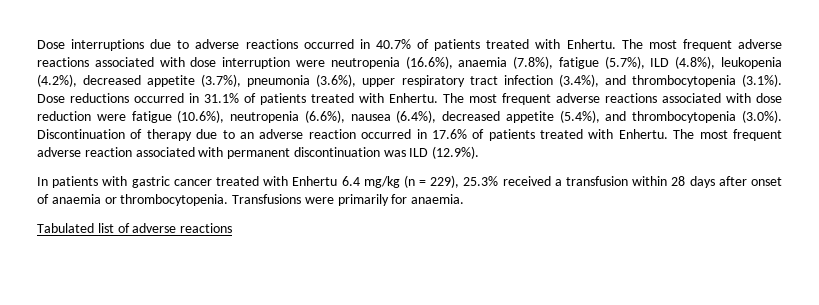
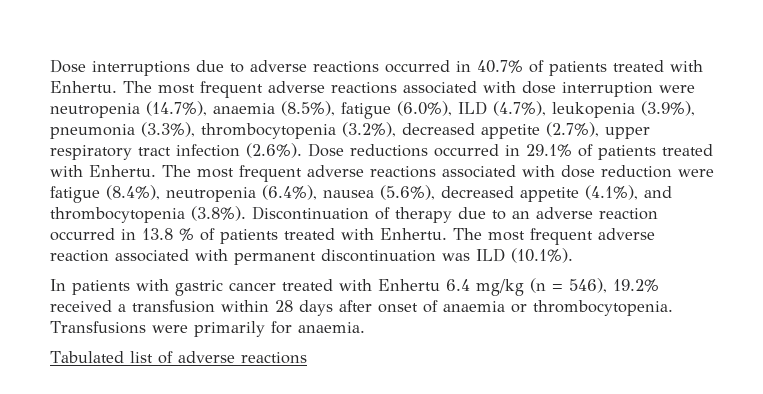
- The most frequent adverse reactions associated with dose interruption were neutropenia (16.6%), anaemia (7.8%), fatigue (5.7%), ILD (4.8%), leukopenia (4.2%), decreased appetite (3.7%), pneumonia (3.6%), upper respiratory tract infection (3.4%), and thrombocytopenia (3.1%). Dose reductions occurred in 31.1% of patients treated with Enhertu.
+ The most frequent adverse reactions associated with dose interruption were neutropenia (14.7%), anaemia (8.5%), fatigue (6.0%), ILD (4.7%), leukopenia (3.9%), pneumonia (3.3%), thrombocytopenia (3.2%), decreased appetite (2.7%), upper respiratory tract infection (2.6%). Dose reductions occurred in 29.1% of patients treated with Enhertu.
- The most frequent adverse reactions associated with dose reduction were fatigue (10.6%), neutropenia (6.6%), nausea (6.4%), decreased appetite (5.4%), and thrombocytopenia (3.0%). Discontinuation of therapy due to an adverse reaction occurred in 17.6% of patients treated with Enhertu.
+ The most frequent adverse reactions associated with dose reduction were fatigue (8.4%), neutropenia (6.4%), nausea (5.6%), decreased appetite (4.1%), and thrombocytopenia (3.8%). Discontinuation of therapy due to an adverse reaction occurred in 13.8 % of patients treated with Enhertu.
- The most frequent adverse reaction associated with permanent discontinuation was ILD (12.9%).
+ The most frequent adverse reaction associated with permanent discontinuation was ILD (10.1%).
- In patients with gastric cancer treated with Enhertu 6.4 mg/kg (n = 229), 25.3% received a transfusion within 28 days after onset of anaemia or thrombocytopenia.
+ In patients with gastric cancer treated with Enhertu 6.4 mg/kg (n = 546), 19.2% received a transfusion within 28 days after onset of anaemia or thrombocytopenia.

